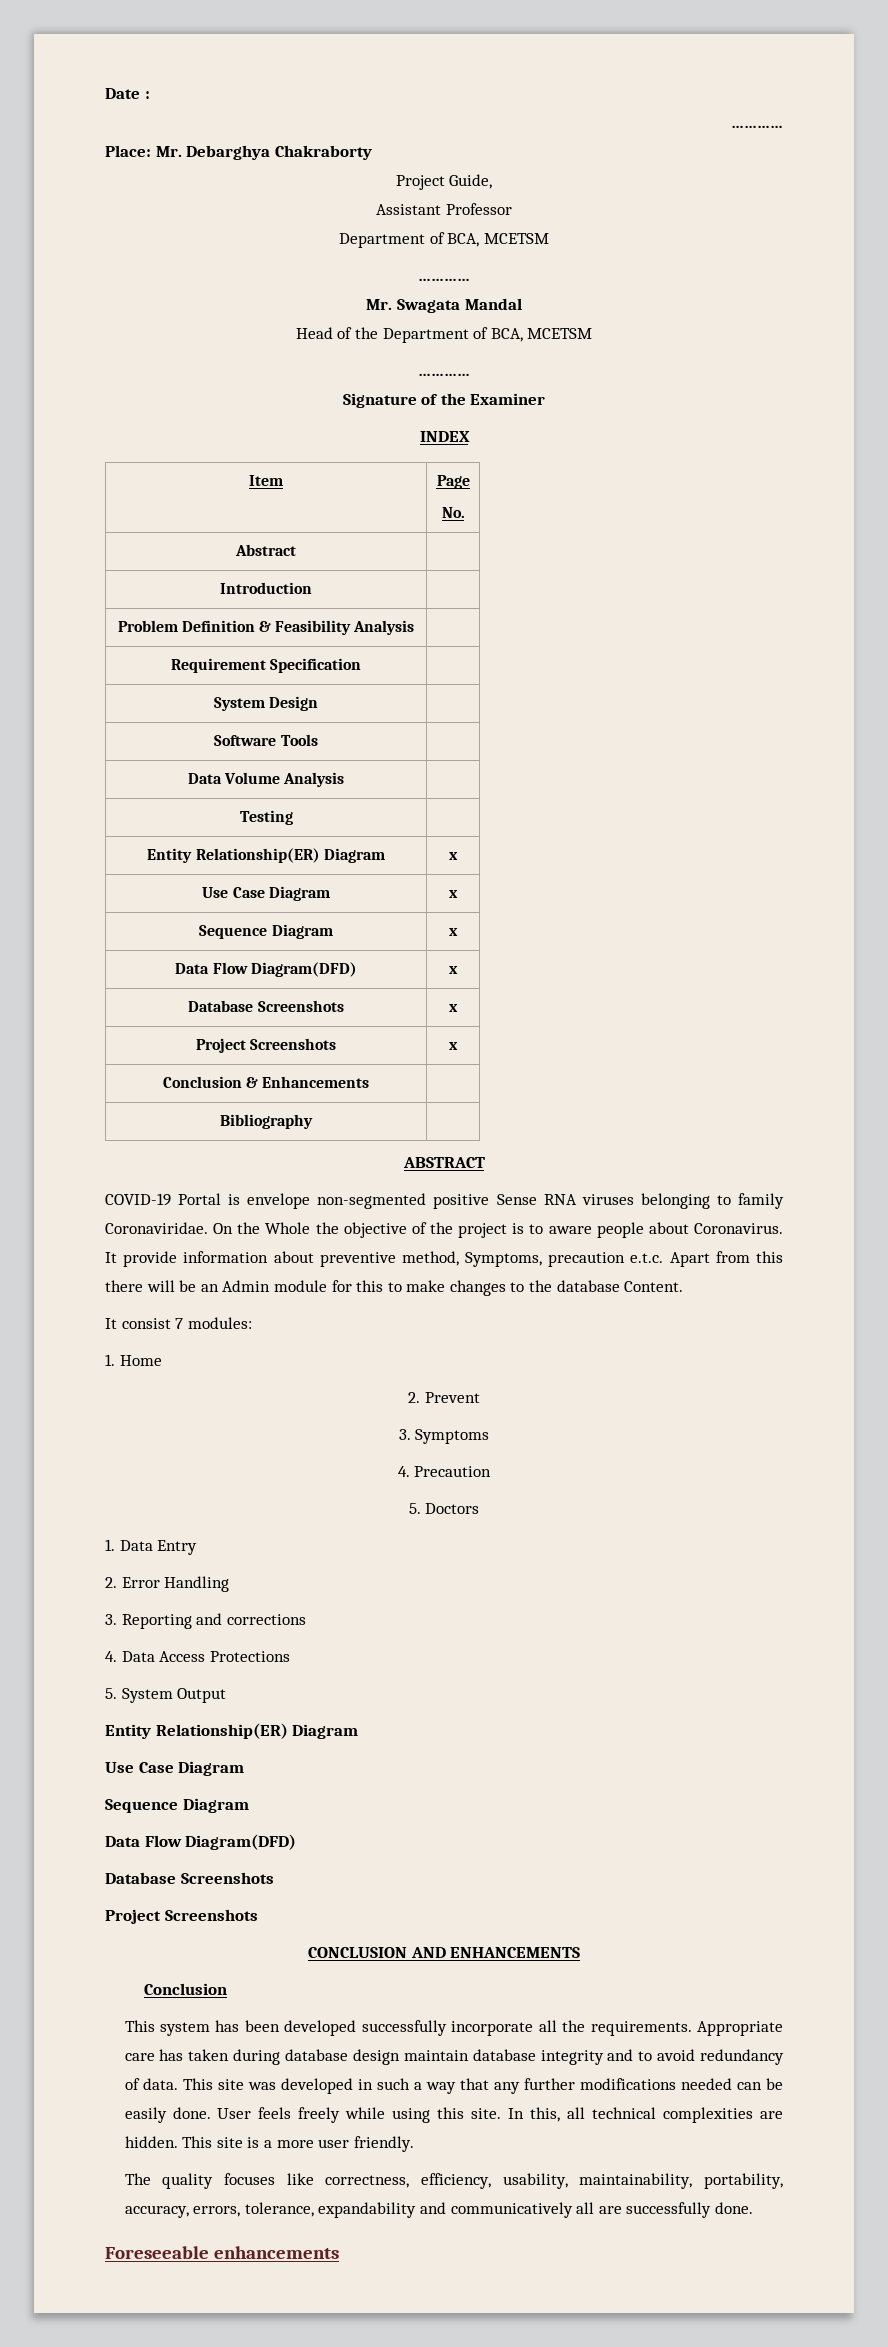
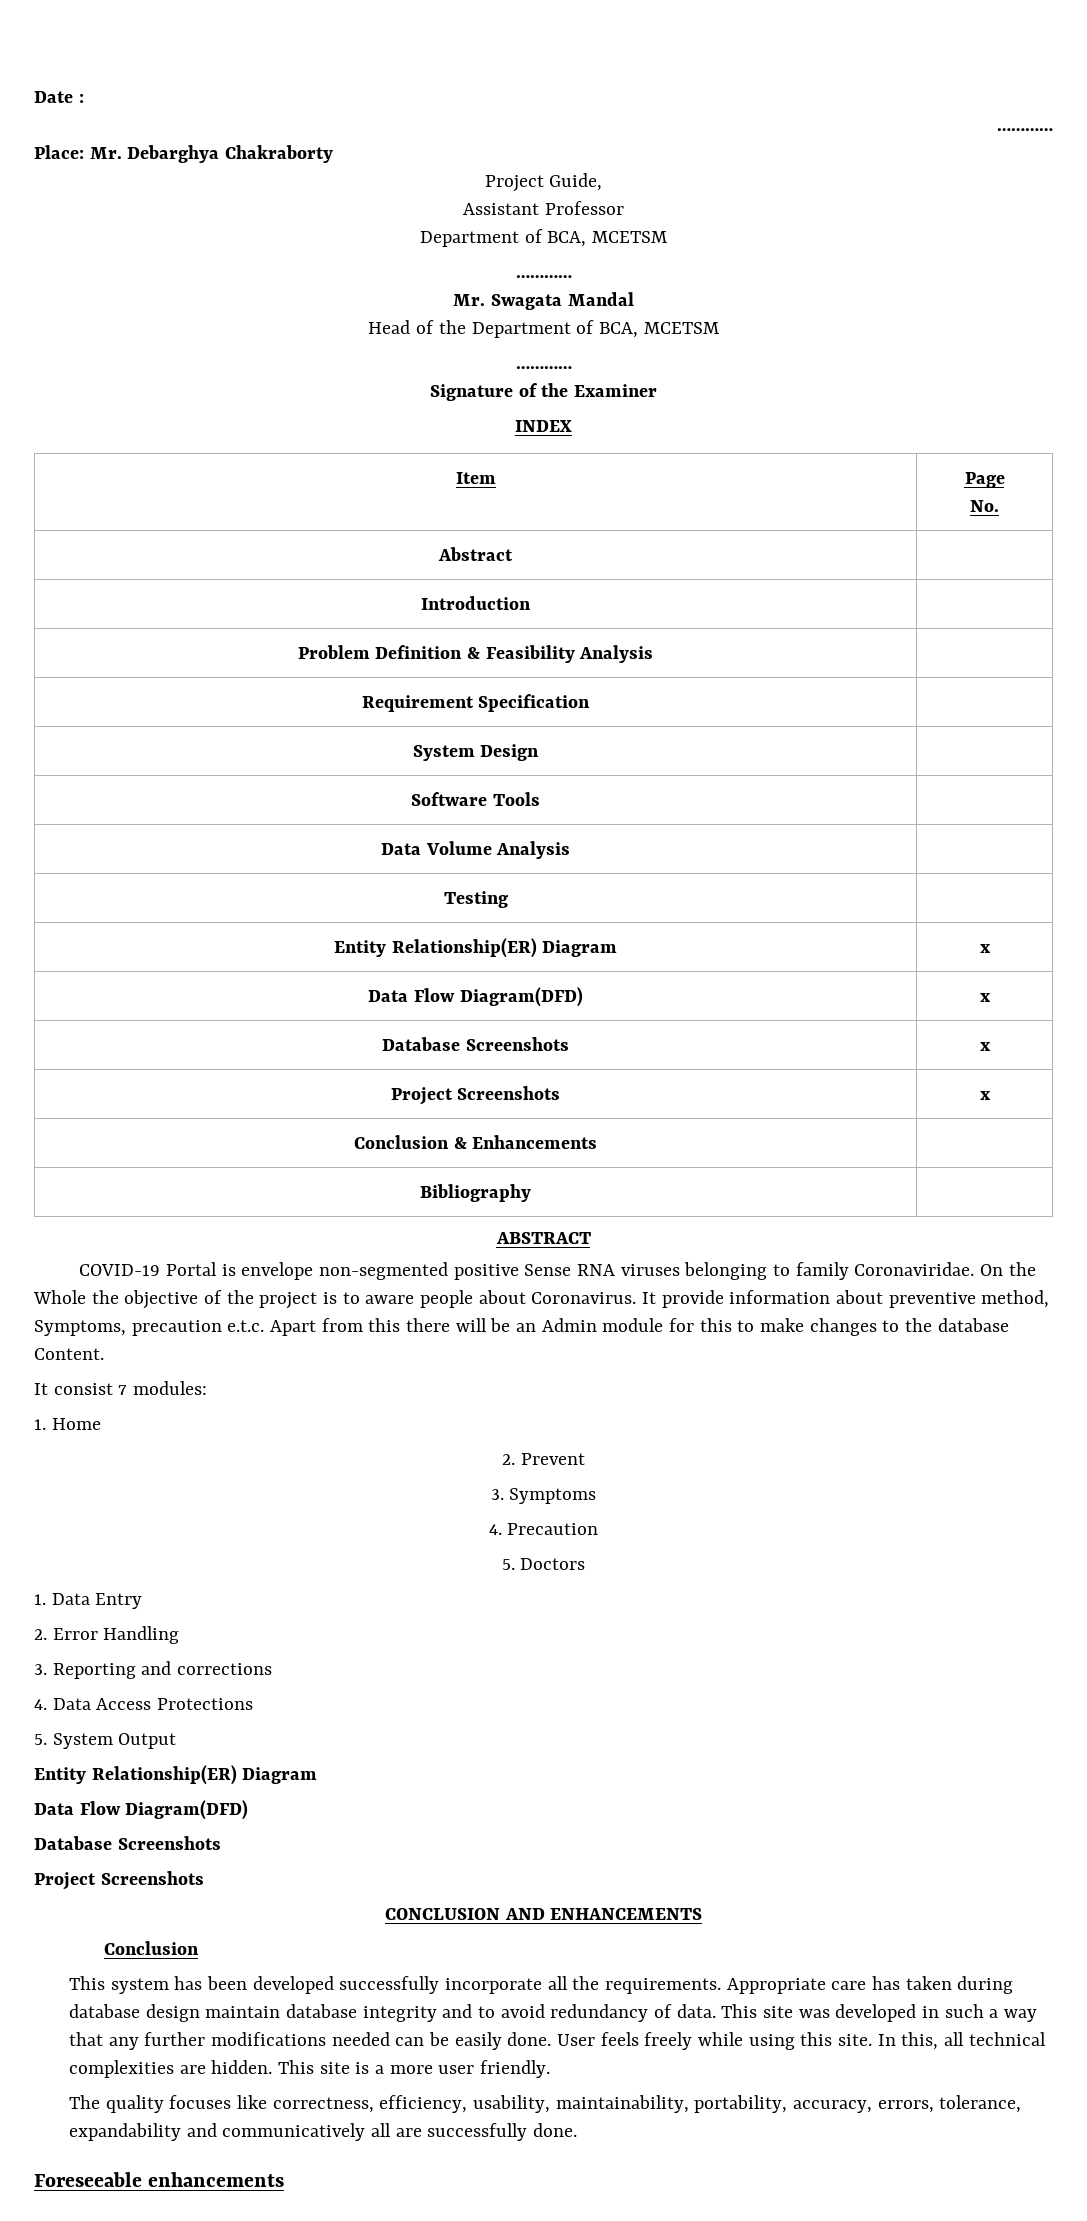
- Use Case Diagram | x
- Sequence Diagram | x
  5. System Output
  Entity Relationship(ER) Diagram
- Use Case Diagram
- Sequence Diagram

